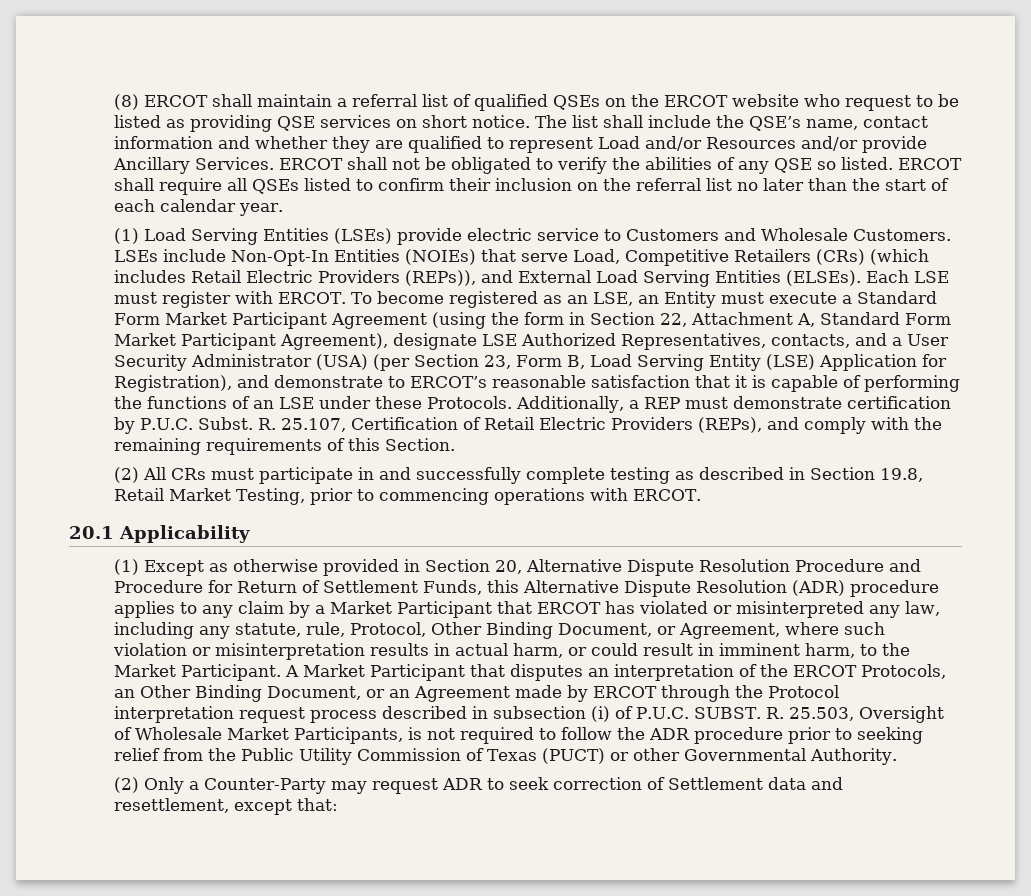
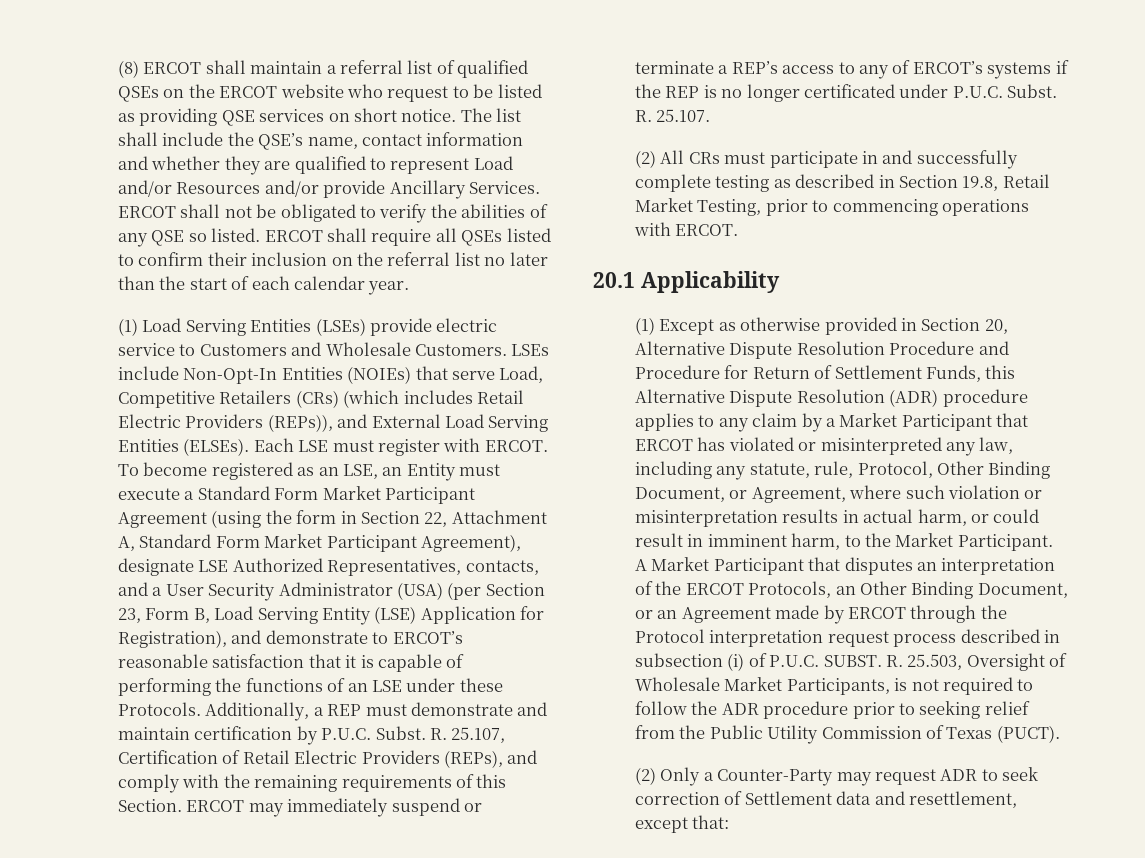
- Additionally, a REP must demonstrate certification by P.U.C. Subst.
+ Additionally, a REP must demonstrate and maintain certification by P.U.C. Subst.
+ ERCOT may immediately suspend or terminate a REP’s access to any of ERCOT’s systems if the REP is no longer certificated under P.U.C. Subst. R. 25.107.
- R. 25.503, Oversight of Wholesale Market Participants, is not required to follow the ADR procedure prior to seeking relief from the Public Utility Commission of Texas (PUCT) or other Governmental Authority.
+ R. 25.503, Oversight of Wholesale Market Participants, is not required to follow the ADR procedure prior to seeking relief from the Public Utility Commission of Texas (PUCT).

